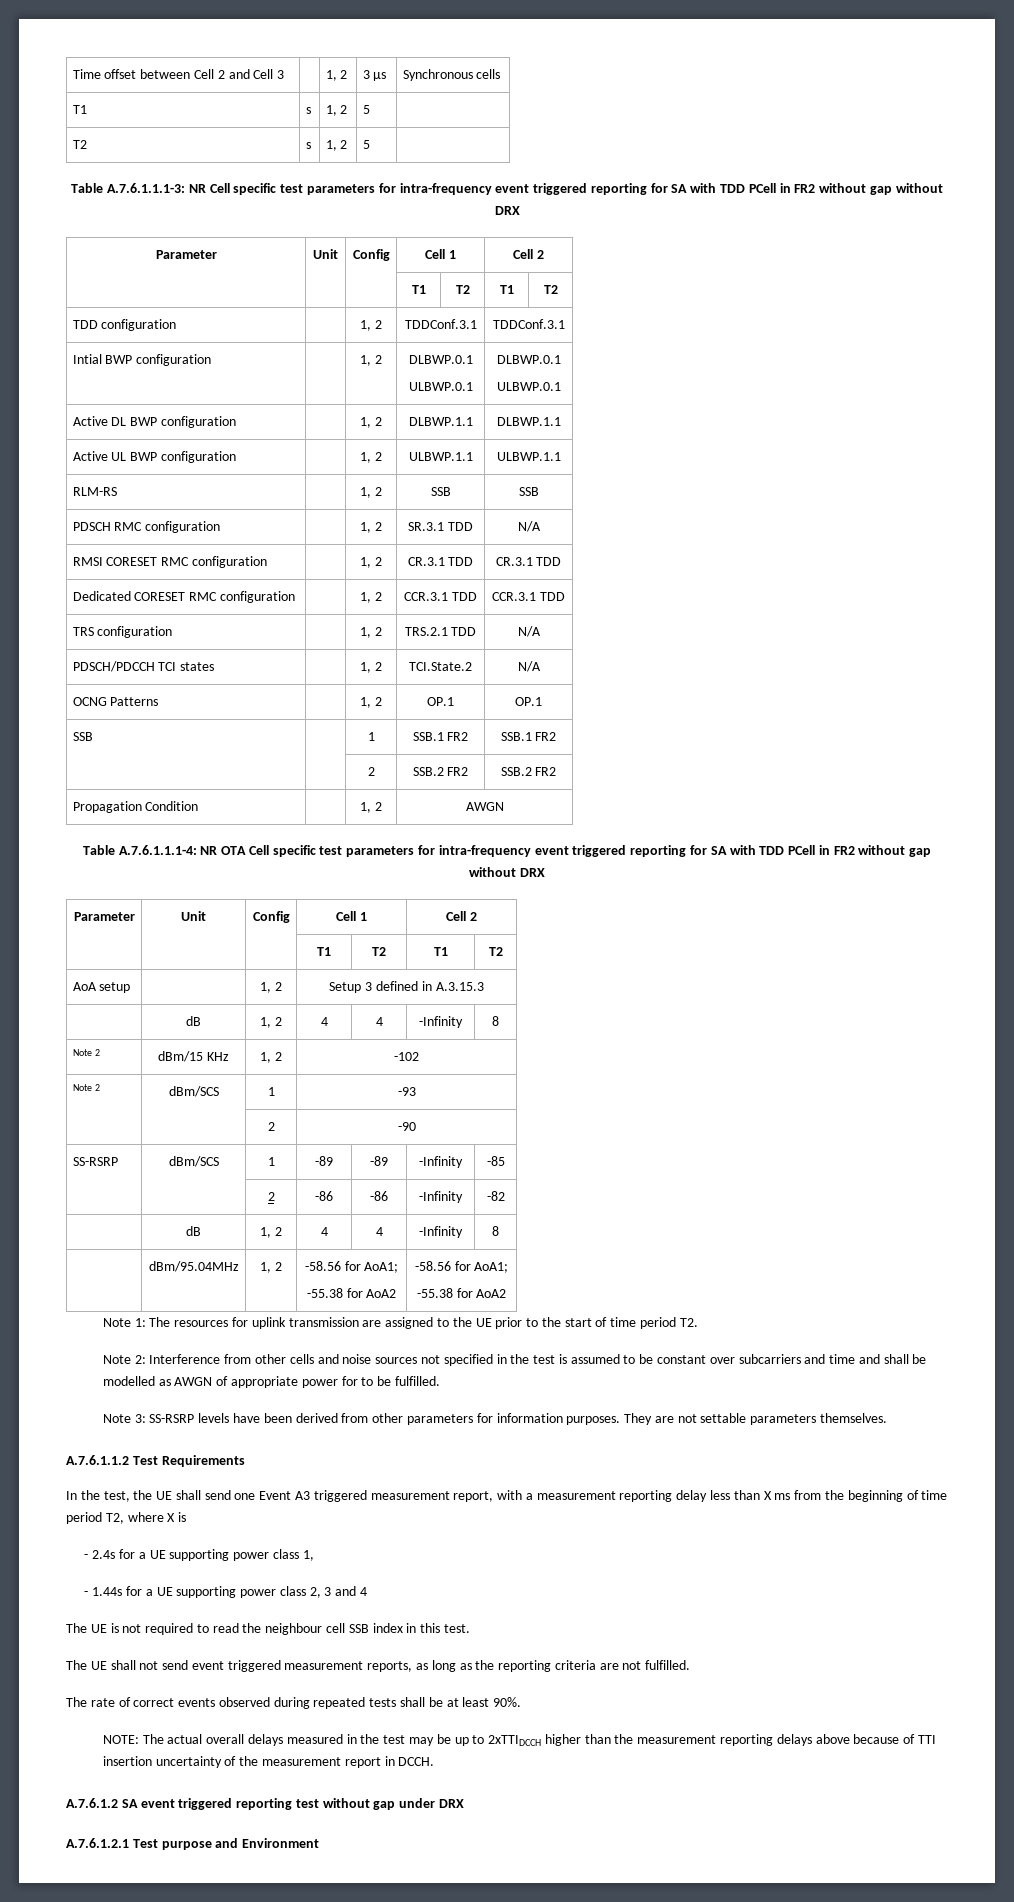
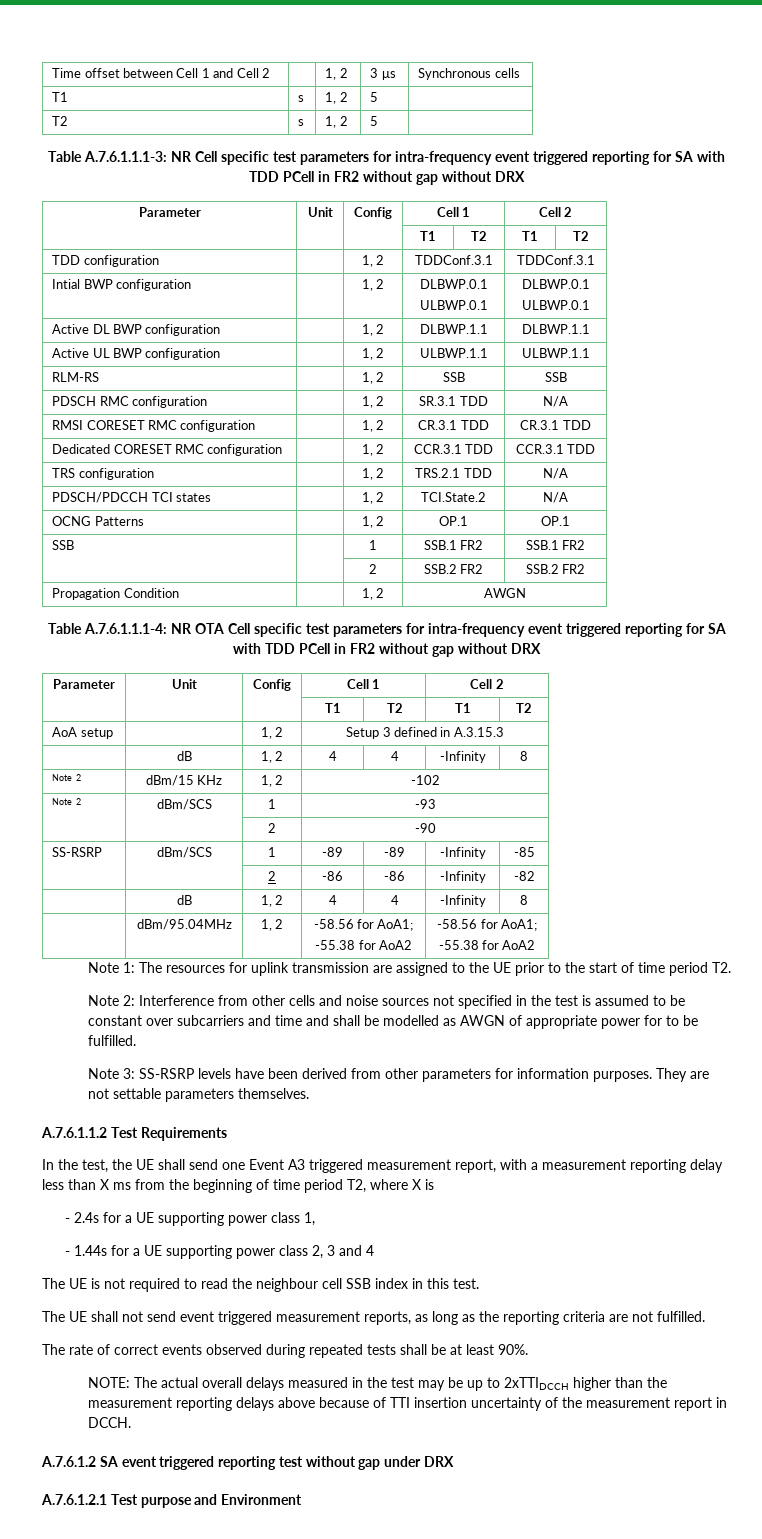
- Time offset between Cell 2 and Cell 3 | | 1, 2 | 3 μs | Synchronous cells
+ Time offset between Cell 1 and Cell 2 | | 1, 2 | 3 μs | Synchronous cells

